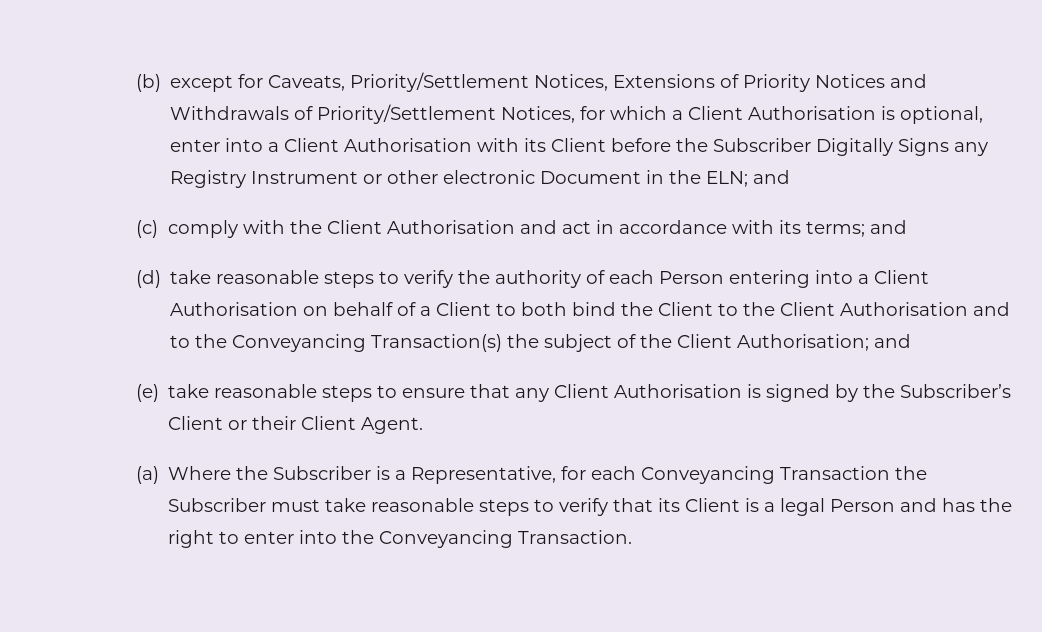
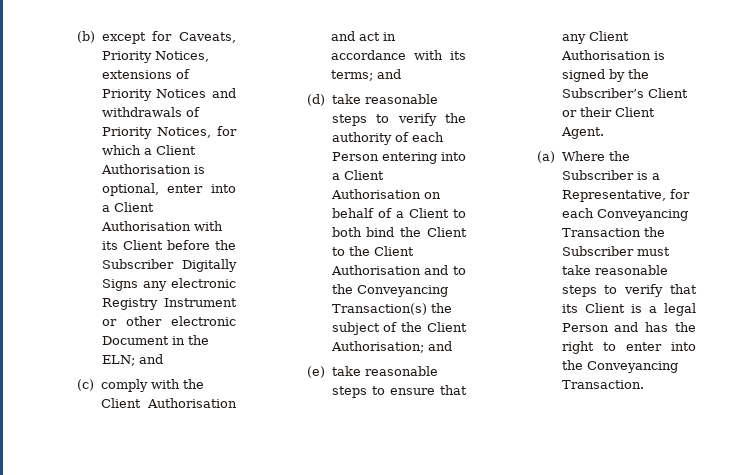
- (b) except for Caveats, Priority/Settlement Notices, Extensions of Priority Notices and Withdrawals of Priority/Settlement Notices, for which a Client Authorisation is optional, enter into a Client Authorisation with its Client before the Subscriber Digitally Signs any Registry Instrument or other electronic Document in the ELN; and
+ (b) except for Caveats, Priority Notices, extensions of Priority Notices and withdrawals of Priority Notices, for which a Client Authorisation is optional, enter into a Client Authorisation with its Client before the Subscriber Digitally Signs any electronic Registry Instrument or other electronic Document in the ELN; and

